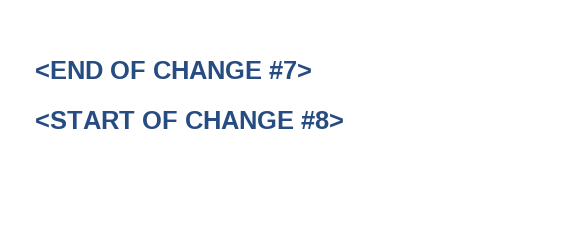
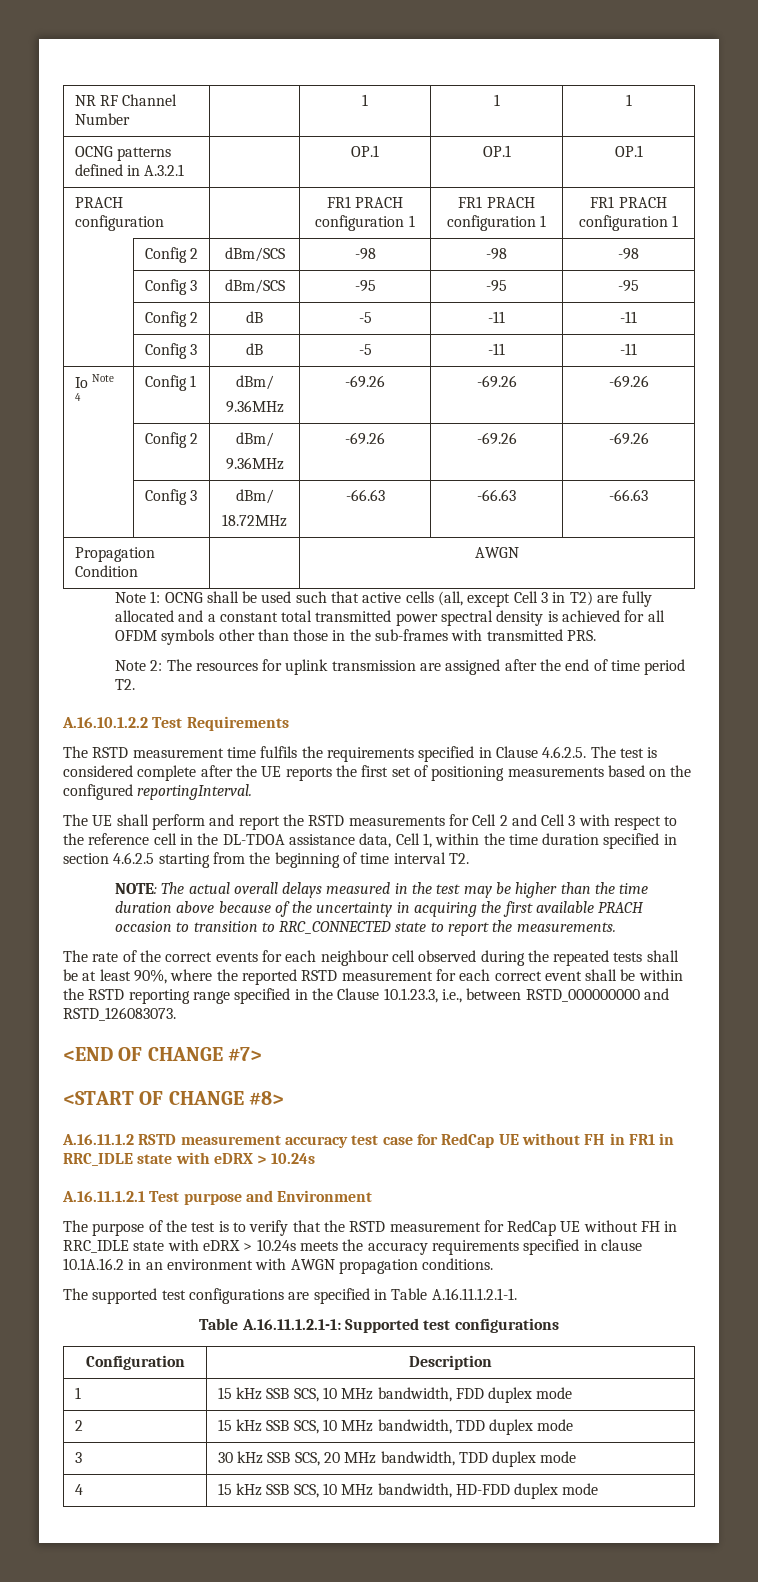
+ NR RF Channel Number | | 1 | 1 | 1
+ OCNG patterns defined in A.3.2.1 | | OP.1 | OP.1 | OP.1
+ PRACH configuration | | FR1 PRACH configuration 1 | FR1 PRACH configuration 1 | FR1 PRACH configuration 1
+ | Config 2 | dBm/SCS | -98 | -98 | -98
+ | Config 3 | dBm/SCS | -95 | -95 | -95
+ | Config 2 | dB | -5 | -11 | -11
+ | Config 3 | dB | -5 | -11 | -11
+ Io Note 4 | Config 1 | dBm/
+ 9.36MHz | -69.26 | -69.26 | -69.26
+ | Config 2 | dBm/
+ 9.36MHz | -69.26 | -69.26 | -69.26
+ | Config 3 | dBm/
+ 18.72MHz | -66.63 | -66.63 | -66.63
+ Propagation Condition | | AWGN
+ Note 1: OCNG shall be used such that active cells (all, except Cell 3 in T2) are fully allocated and a constant total transmitted power spectral density is achieved for all OFDM symbols other than those in the sub-frames with transmitted PRS.
+ Note 2: The resources for uplink transmission are assigned after the end of time period T2.
+ A.16.10.1.2.2 Test Requirements
+ The RSTD measurement time fulfils the requirements specified in Clause 4.6.2.5. The test is considered complete after the UE reports the first set of positioning measurements based on the configured reportingInterval.
+ The UE shall perform and report the RSTD measurements for Cell 2 and Cell 3 with respect to the reference cell in the DL-TDOA assistance data, Cell 1, within the time duration specified in section 4.6.2.5 starting from the beginning of time interval T2.
+ NOTE: The actual overall delays measured in the test may be higher than the time duration above because of the uncertainty in acquiring the first available PRACH occasion to transition to RRC_CONNECTED state to report the measurements.
+ The rate of the correct events for each neighbour cell observed during the repeated tests shall be at least 90%, where the reported RSTD measurement for each correct event shall be within the RSTD reporting range specified in the Clause 10.1.23.3, i.e., between RSTD_000000000 and RSTD_126083073.
+ A.16.11.1.2 RSTD measurement accuracy test case for RedCap UE without FH in FR1 in RRC_IDLE state with eDRX > 10.24s
+ A.16.11.1.2.1 Test purpose and Environment
+ The purpose of the test is to verify that the RSTD measurement for RedCap UE without FH in RRC_IDLE state with eDRX > 10.24s meets the accuracy requirements specified in clause 10.1A.16.2 in an environment with AWGN propagation conditions.
+ The supported test configurations are specified in Table A.16.11.1.2.1-1.
+ Table A.16.11.1.2.1-1: Supported test configurations
+ Configuration | Description
+ 1 | 15 kHz SSB SCS, 10 MHz bandwidth, FDD duplex mode
+ 2 | 15 kHz SSB SCS, 10 MHz bandwidth, TDD duplex mode
+ 3 | 30 kHz SSB SCS, 20 MHz bandwidth, TDD duplex mode
+ 4 | 15 kHz SSB SCS, 10 MHz bandwidth, HD-FDD duplex mode

